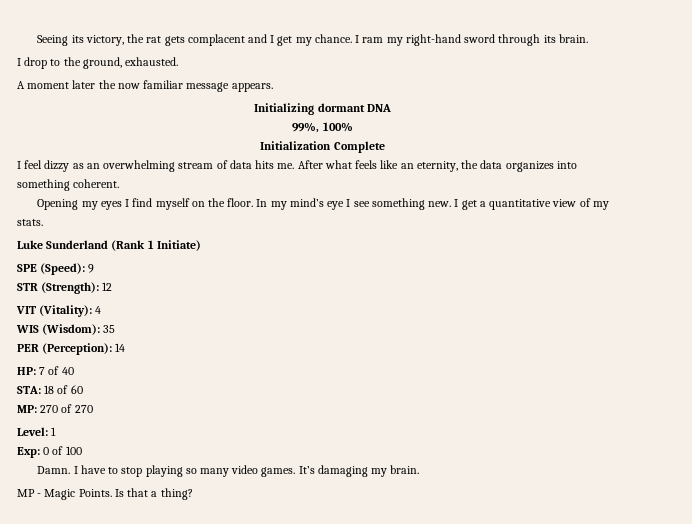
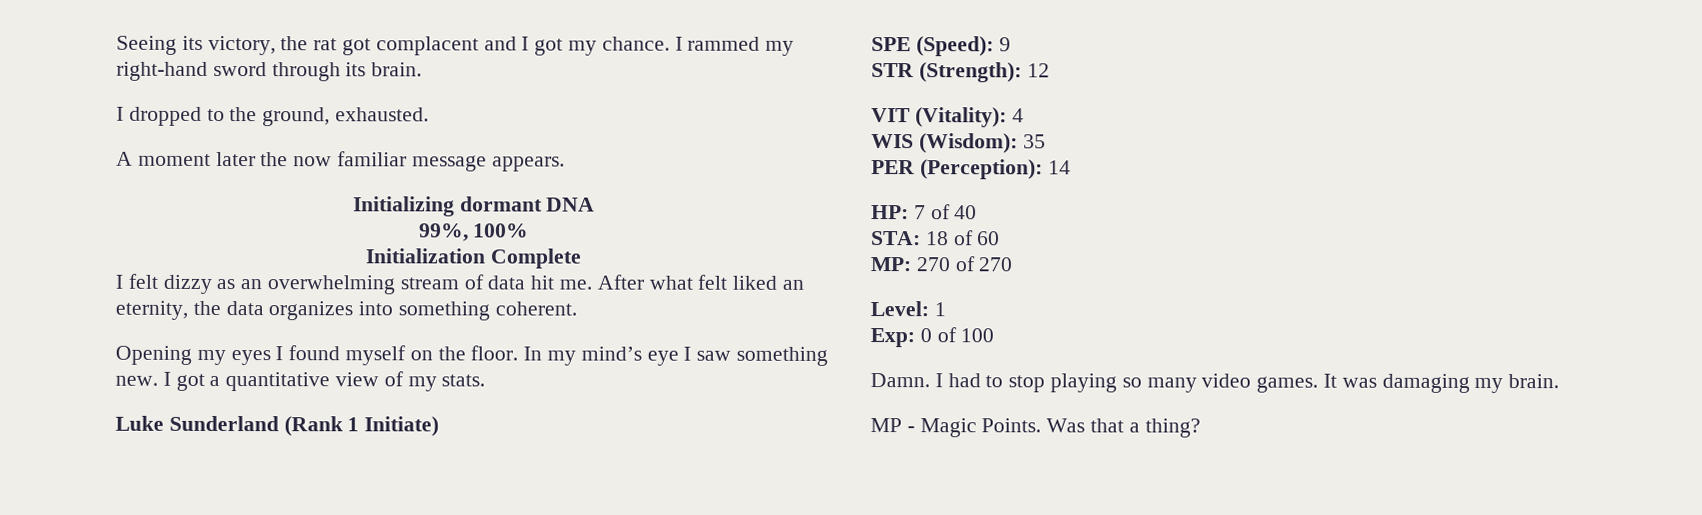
- Seeing its victory, the rat gets complacent and I get my chance.
+ Seeing its victory, the rat got complacent and I got my chance.
- I ram my right-hand sword through its brain.
+ I rammed my right-hand sword through its brain.
- I drop to the ground, exhausted.
+ I dropped to the ground, exhausted.
- I feel dizzy as an overwhelming stream of data hits me.
+ I felt dizzy as an overwhelming stream of data hit me.
- After what feels like an eternity, the data organizes into something coherent.
+ After what felt liked an eternity, the data organizes into something coherent.
- Opening my eyes I find myself on the floor.
+ Opening my eyes I found myself on the floor.
- In my mind’s eye I see something new.
+ In my mind’s eye I saw something new.
- I get a quantitative view of my stats.
+ I got a quantitative view of my stats.
- I have to stop playing so many video games.
+ I had to stop playing so many video games.
- It’s damaging my brain.
+ It was damaging my brain.
- Is that a thing?
+ Was that a thing?

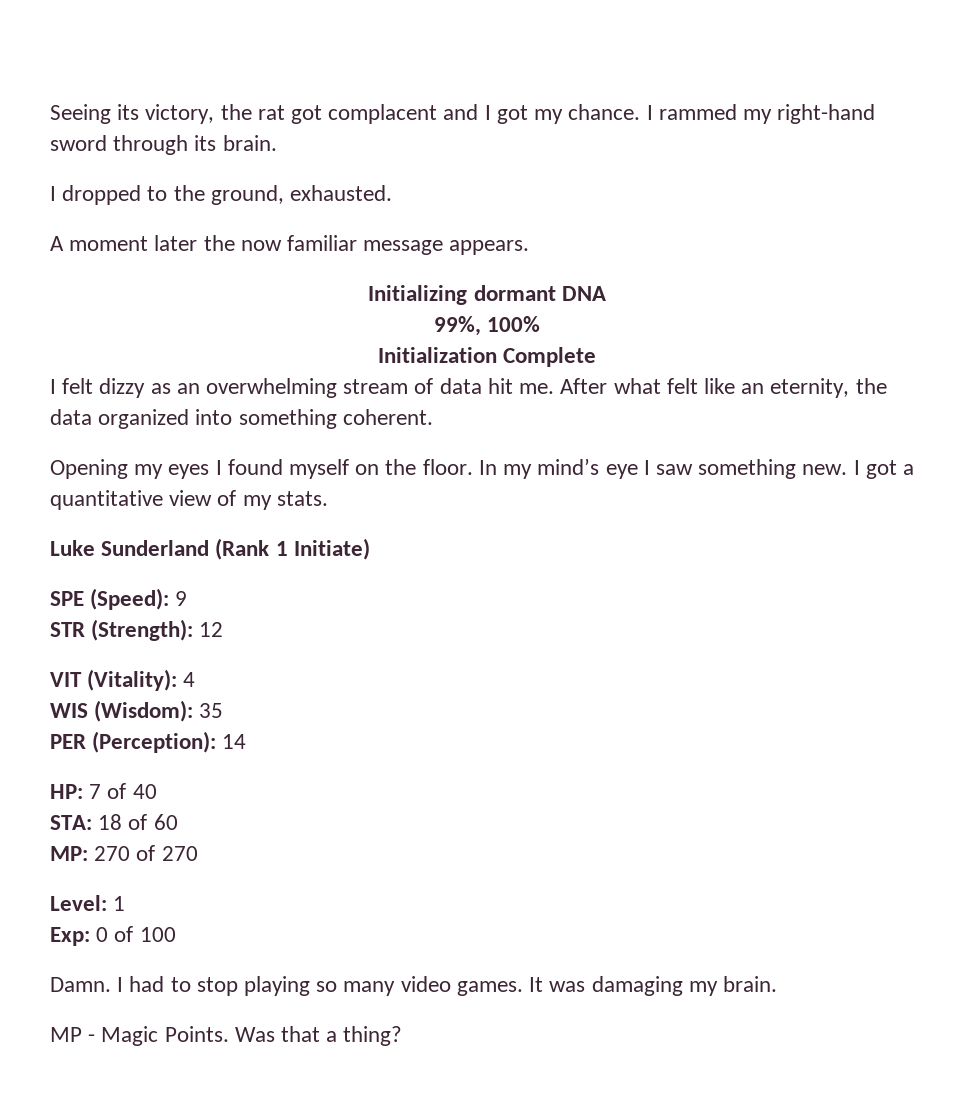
- After what felt liked an eternity, the data organizes into something coherent.
+ After what felt like an eternity, the data organized into something coherent.

